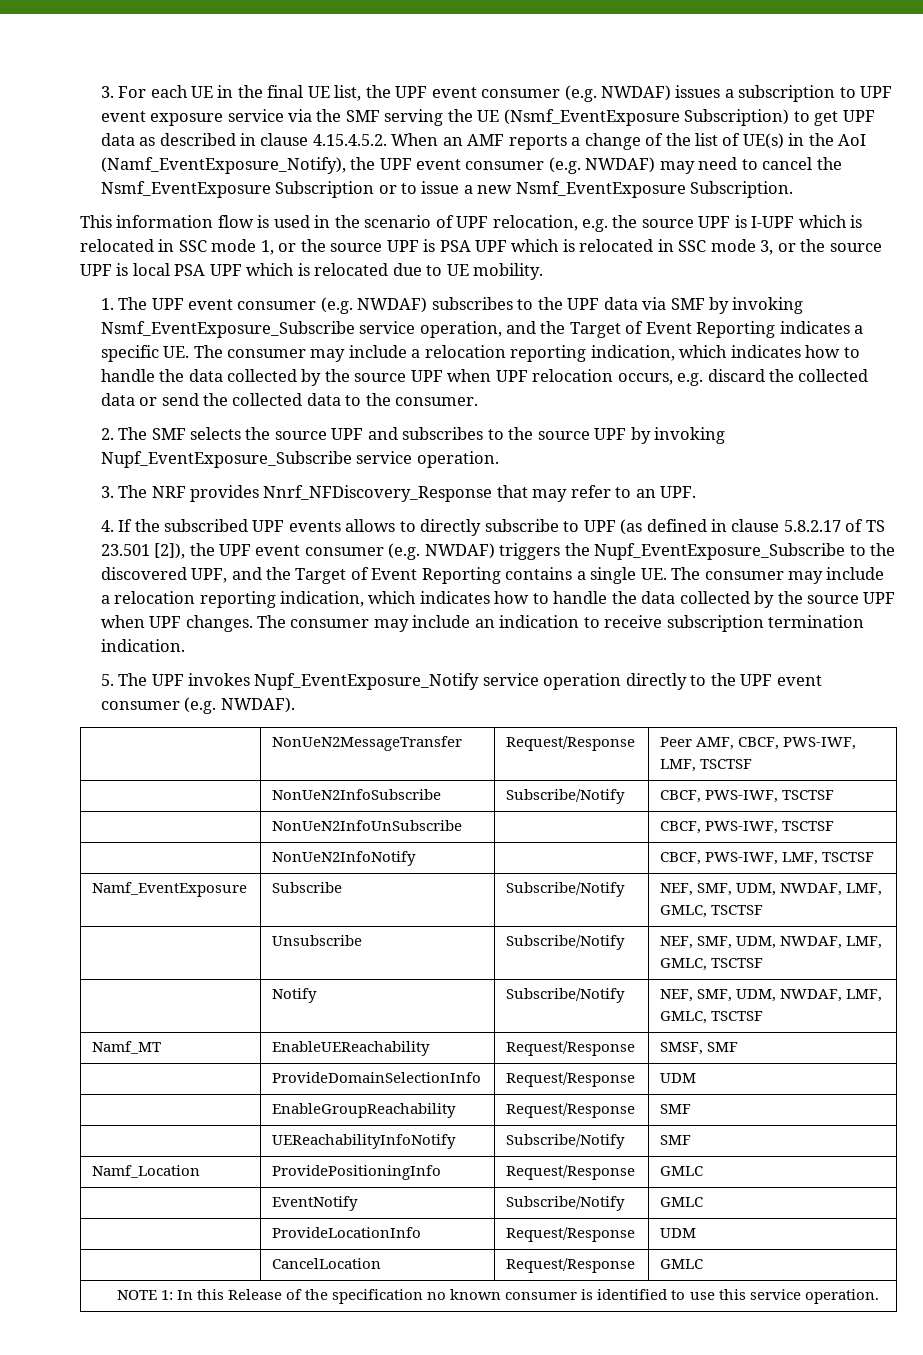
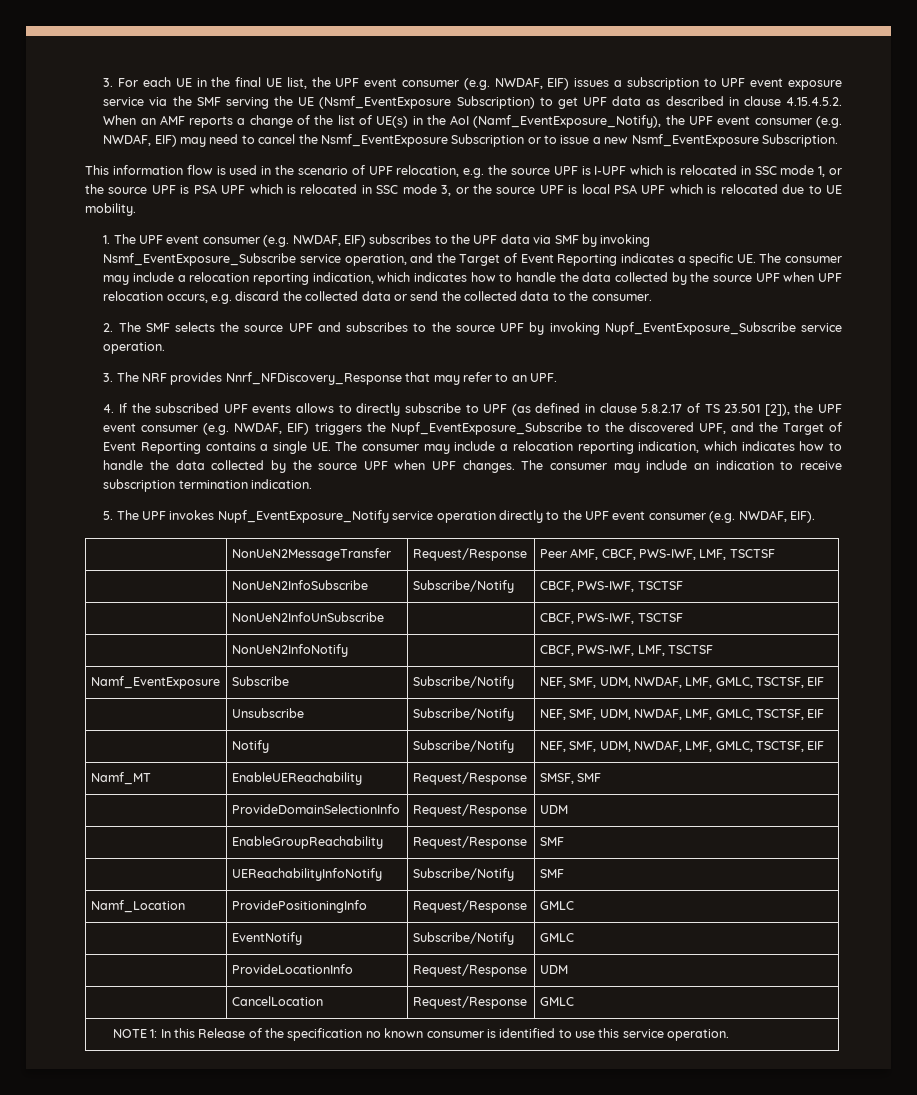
- 3. For each UE in the final UE list, the UPF event consumer (e.g. NWDAF) issues a subscription to UPF event exposure service via the SMF serving the UE (Nsmf_EventExposure Subscription) to get UPF data as described in clause 4.15.4.5.2. When an AMF reports a change of the list of UE(s) in the AoI (Namf_EventExposure_Notify), the UPF event consumer (e.g. NWDAF) may need to cancel the Nsmf_EventExposure Subscription or to issue a new Nsmf_EventExposure Subscription.
+ 3. For each UE in the final UE list, the UPF event consumer (e.g. NWDAF, EIF) issues a subscription to UPF event exposure service via the SMF serving the UE (Nsmf_EventExposure Subscription) to get UPF data as described in clause 4.15.4.5.2. When an AMF reports a change of the list of UE(s) in the AoI (Namf_EventExposure_Notify), the UPF event consumer (e.g. NWDAF, EIF) may need to cancel the Nsmf_EventExposure Subscription or to issue a new Nsmf_EventExposure Subscription.
- 1. The UPF event consumer (e.g. NWDAF) subscribes to the UPF data via SMF by invoking Nsmf_EventExposure_Subscribe service operation, and the Target of Event Reporting indicates a specific UE. The consumer may include a relocation reporting indication, which indicates how to handle the data collected by the source UPF when UPF relocation occurs, e.g. discard the collected data or send the collected data to the consumer.
+ 1. The UPF event consumer (e.g. NWDAF, EIF) subscribes to the UPF data via SMF by invoking Nsmf_EventExposure_Subscribe service operation, and the Target of Event Reporting indicates a specific UE. The consumer may include a relocation reporting indication, which indicates how to handle the data collected by the source UPF when UPF relocation occurs, e.g. discard the collected data or send the collected data to the consumer.
- 4. If the subscribed UPF events allows to directly subscribe to UPF (as defined in clause 5.8.2.17 of TS 23.501 [2]), the UPF event consumer (e.g. NWDAF) triggers the Nupf_EventExposure_Subscribe to the discovered UPF, and the Target of Event Reporting contains a single UE. The consumer may include a relocation reporting indication, which indicates how to handle the data collected by the source UPF when UPF changes.
+ 4. If the subscribed UPF events allows to directly subscribe to UPF (as defined in clause 5.8.2.17 of TS 23.501 [2]), the UPF event consumer (e.g. NWDAF, EIF) triggers the Nupf_EventExposure_Subscribe to the discovered UPF, and the Target of Event Reporting contains a single UE. The consumer may include a relocation reporting indication, which indicates how to handle the data collected by the source UPF when UPF changes.
- 5. The UPF invokes Nupf_EventExposure_Notify service operation directly to the UPF event consumer (e.g. NWDAF).
+ 5. The UPF invokes Nupf_EventExposure_Notify service operation directly to the UPF event consumer (e.g. NWDAF, EIF).
- Namf_EventExposure | Subscribe | Subscribe/Notify | NEF, SMF, UDM, NWDAF, LMF, GMLC, TSCTSF
+ Namf_EventExposure | Subscribe | Subscribe/Notify | NEF, SMF, UDM, NWDAF, LMF, GMLC, TSCTSF, EIF
- | Unsubscribe | Subscribe/Notify | NEF, SMF, UDM, NWDAF, LMF, GMLC, TSCTSF
+ | Unsubscribe | Subscribe/Notify | NEF, SMF, UDM, NWDAF, LMF, GMLC, TSCTSF, EIF
- | Notify | Subscribe/Notify | NEF, SMF, UDM, NWDAF, LMF, GMLC, TSCTSF
+ | Notify | Subscribe/Notify | NEF, SMF, UDM, NWDAF, LMF, GMLC, TSCTSF, EIF

